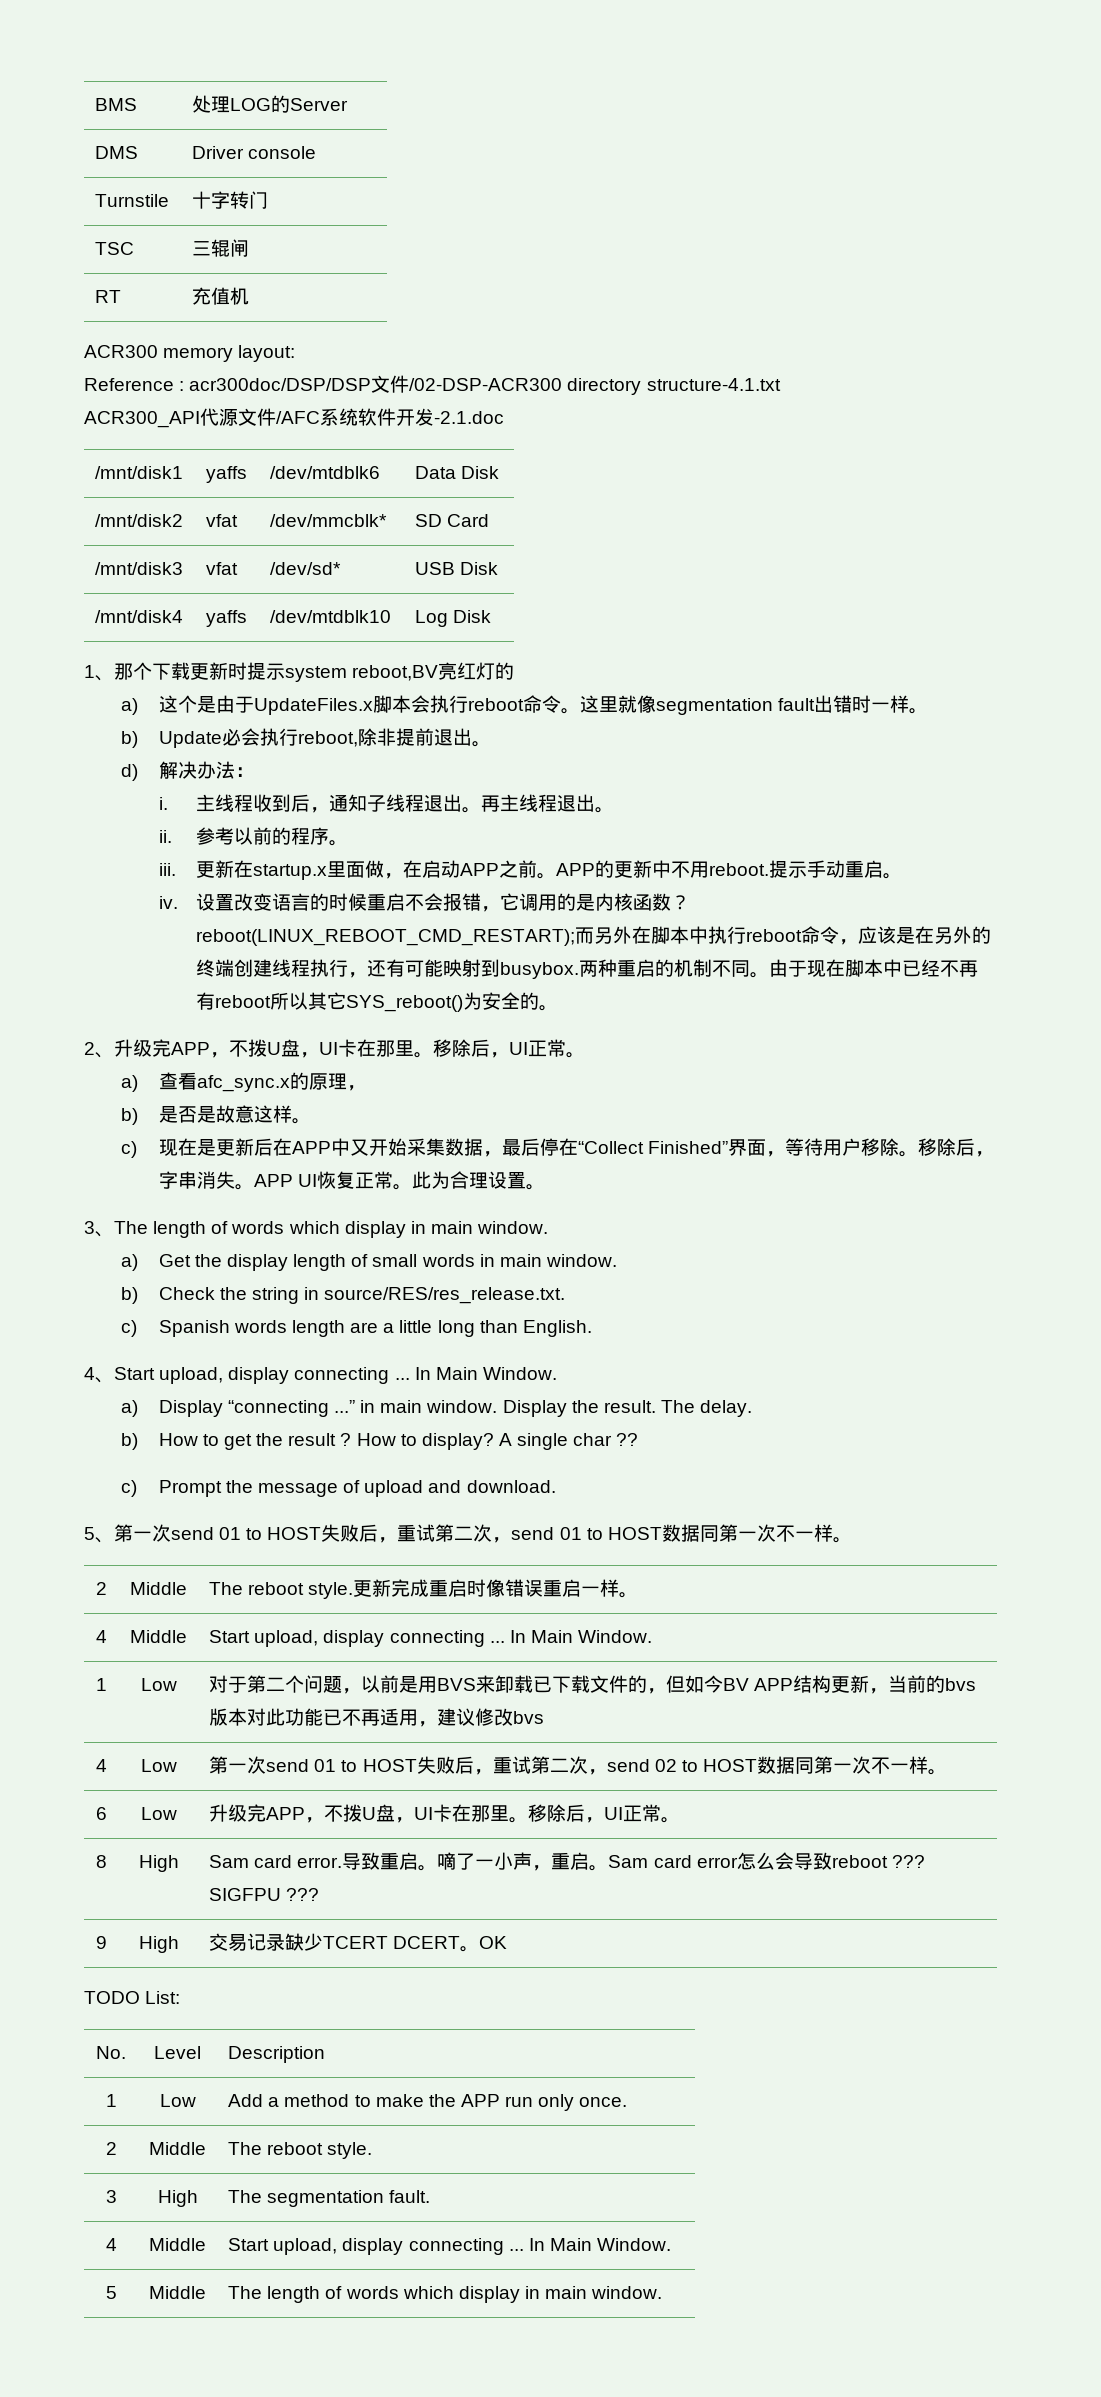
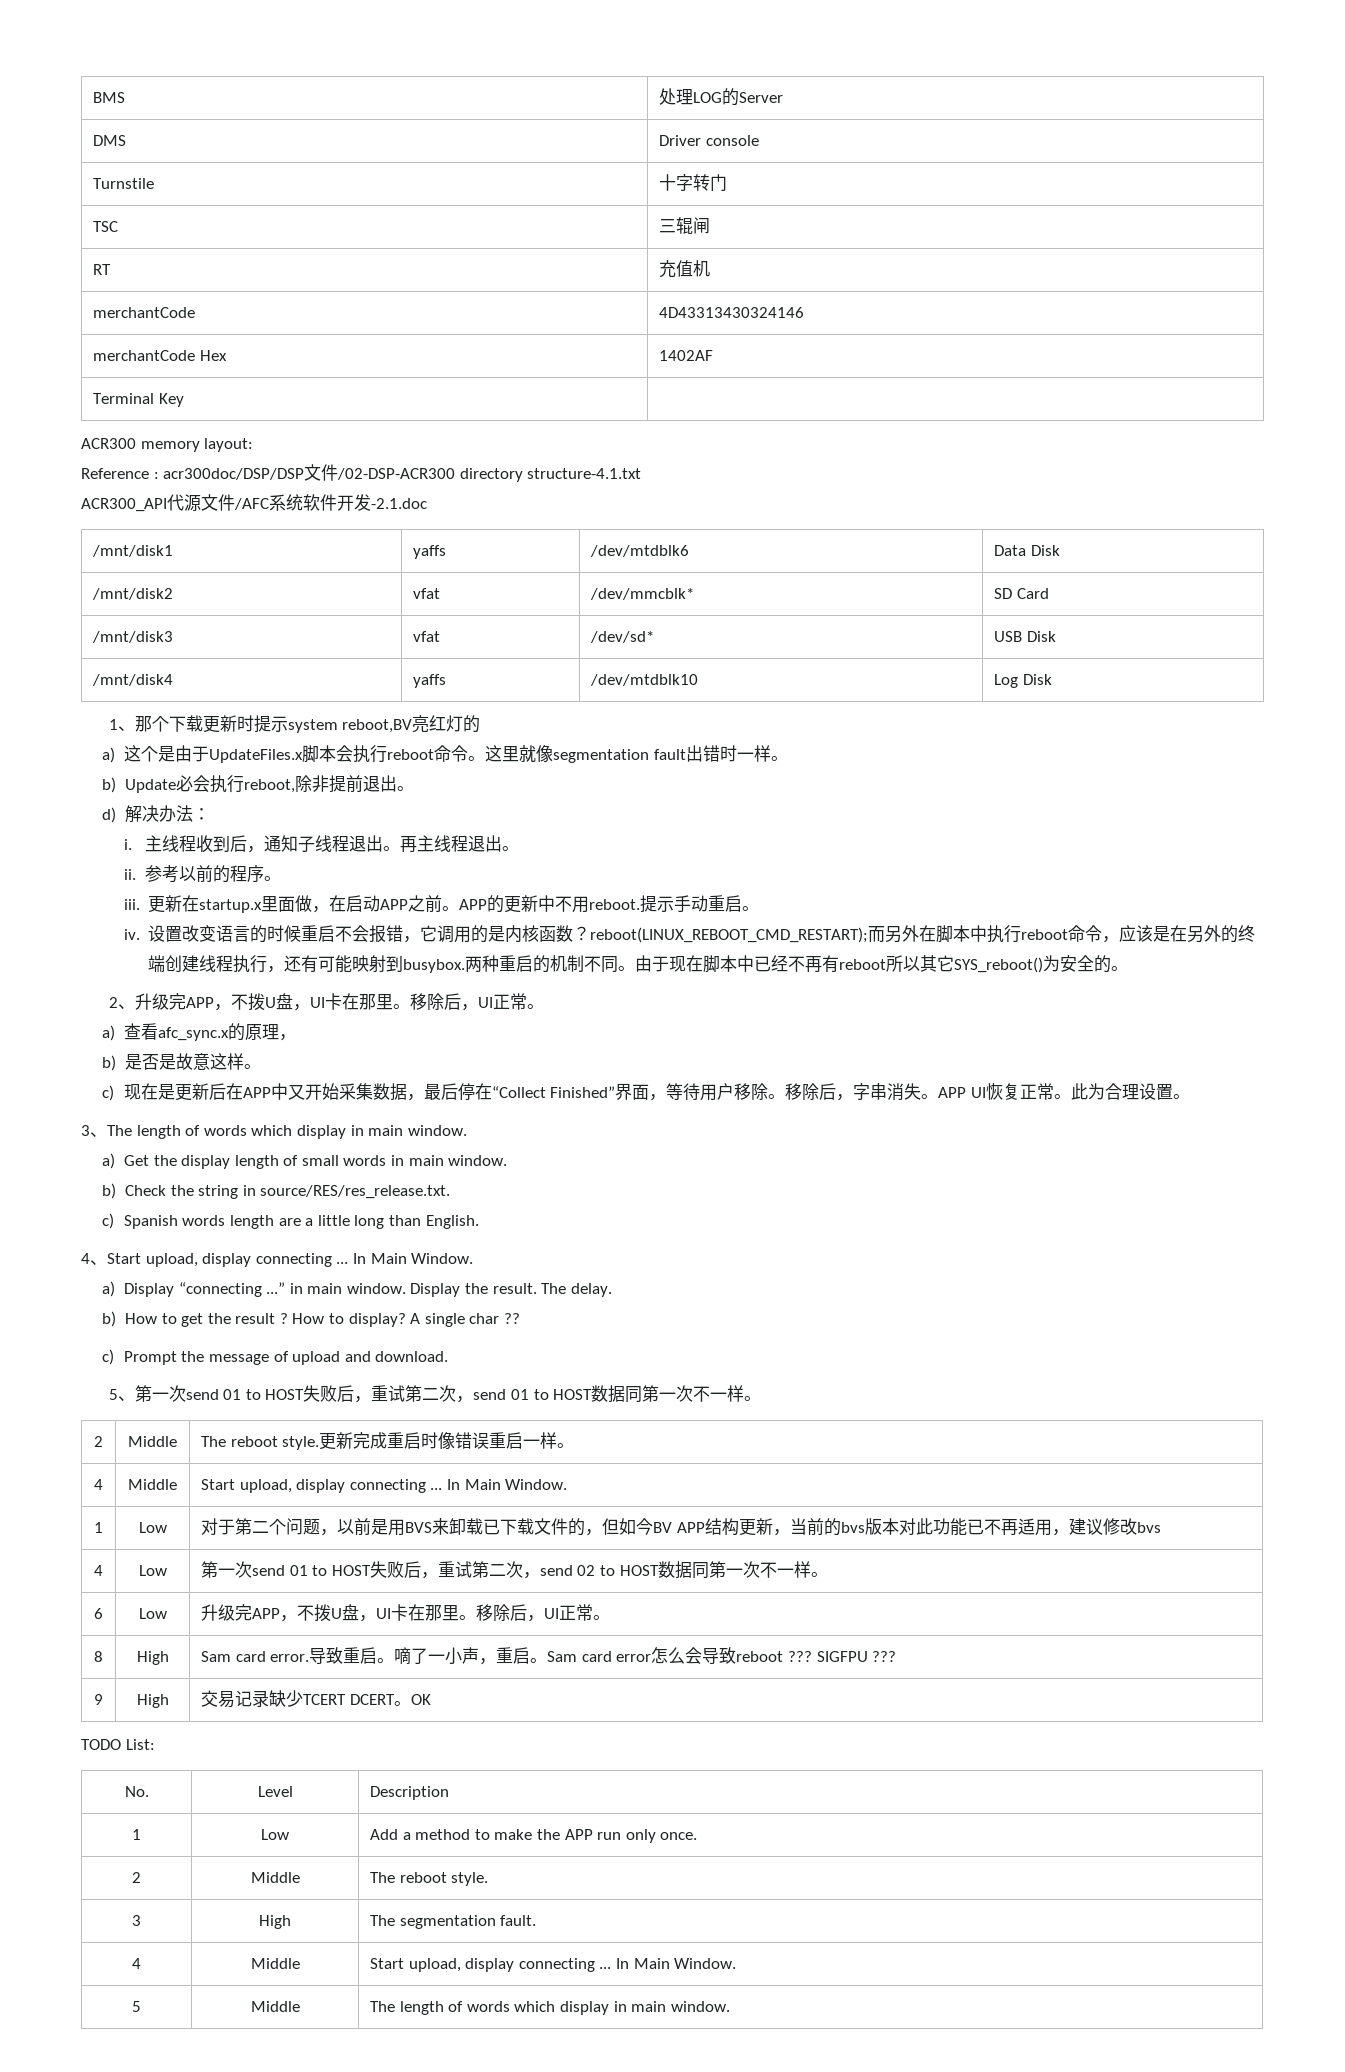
+ merchantCode | 4D43313430324146
+ merchantCode Hex | 1402AF
+ Terminal Key |

